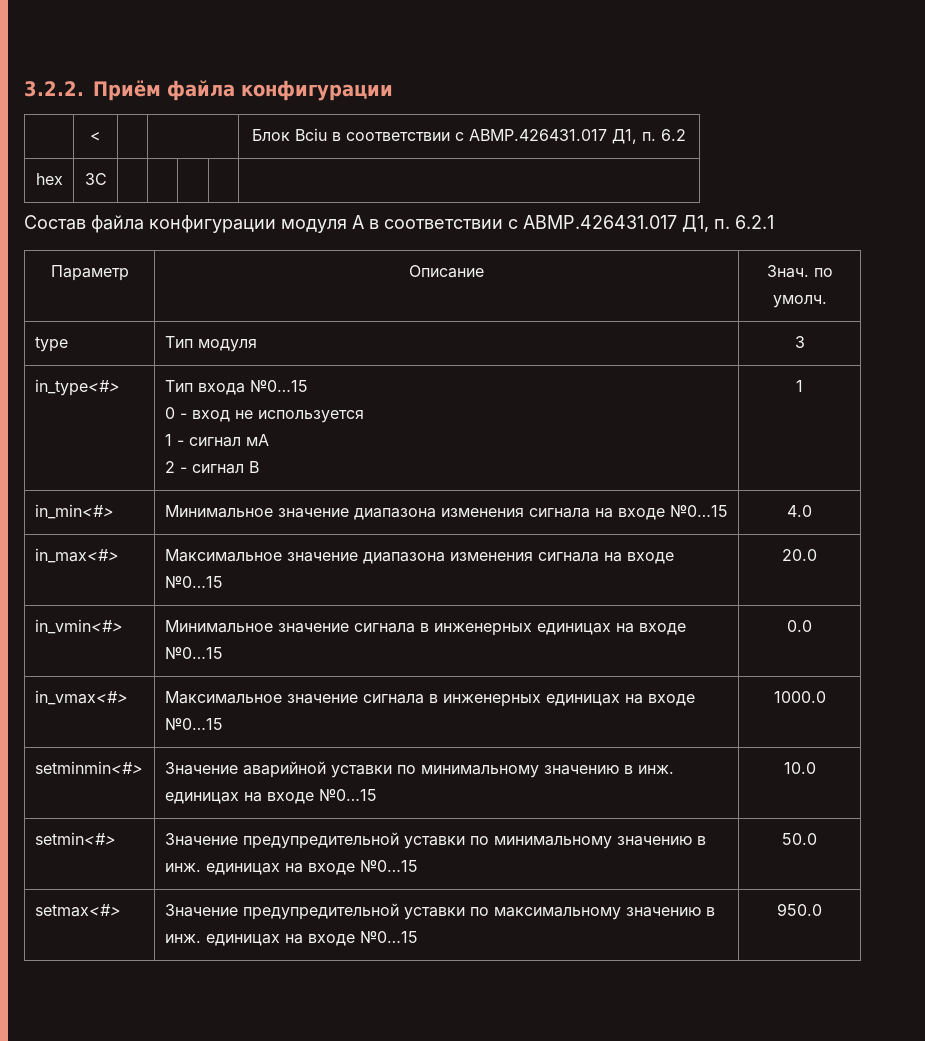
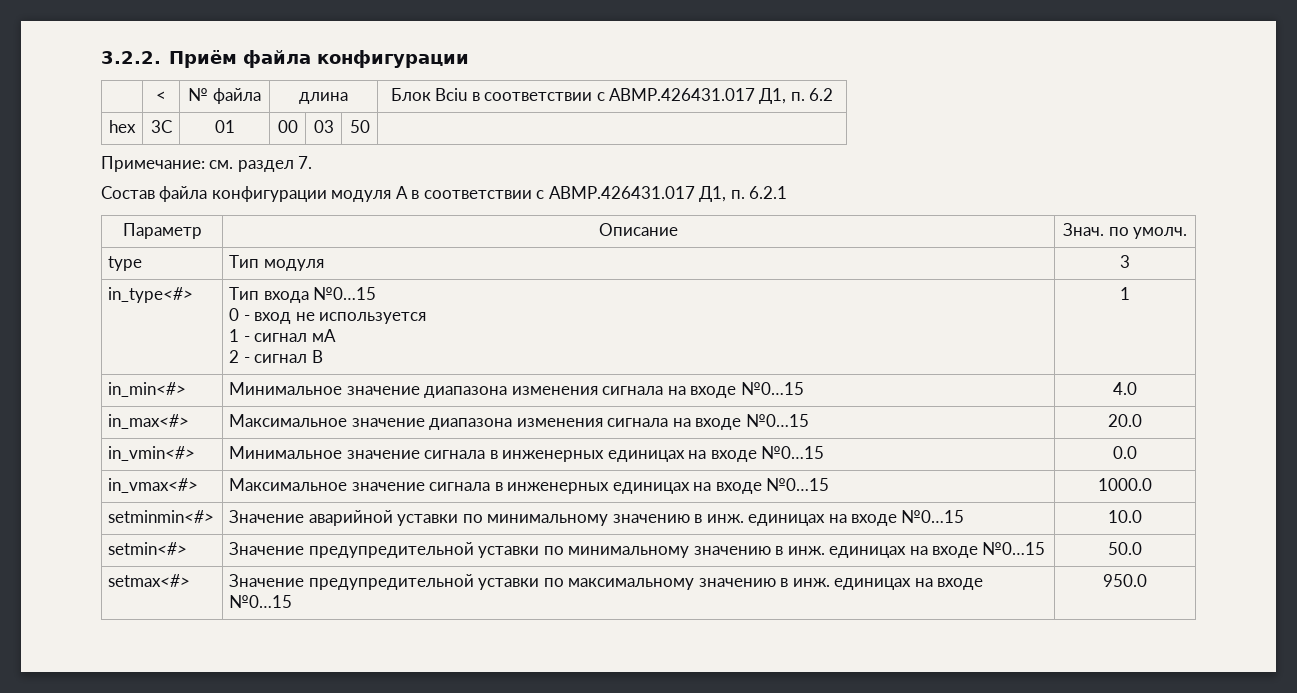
- | < | | | Блок Bciu в соответствии с АВМР.426431.017 Д1, п. 6.2
+ | < | № файла | длина | Блок Bciu в соответствии с АВМР.426431.017 Д1, п. 6.2
- hex | 3C | | | | |
+ hex | 3C | 01 | 00 | 03 | 50 |
+ Примечание: см. раздел 7.

